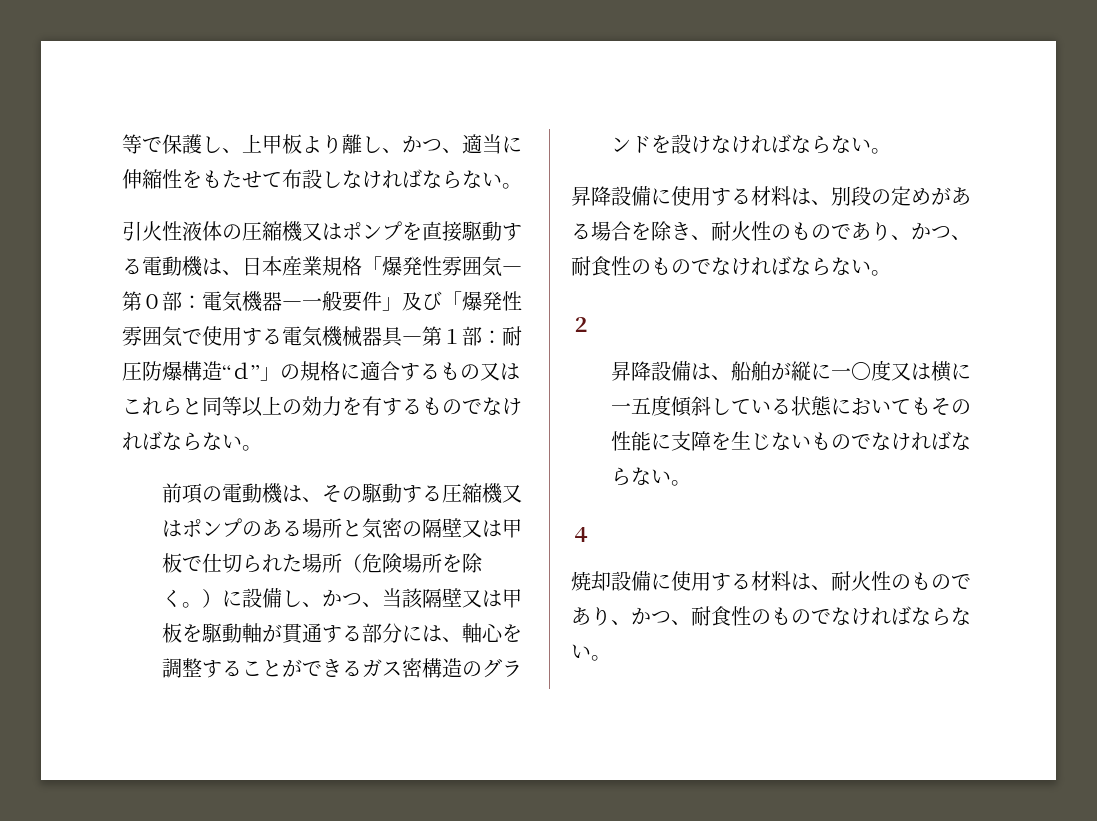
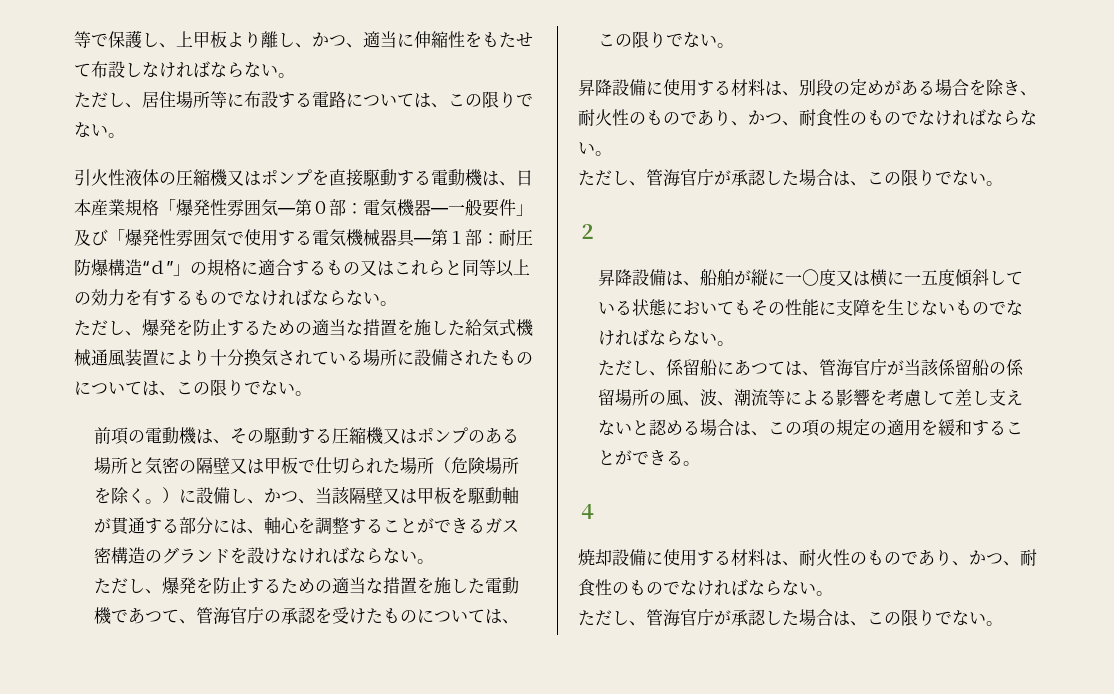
+ ただし、居住場所等に布設する電路については、この限りでない。
+ ただし、爆発を防止するための適当な措置を施した給気式機械通風装置により十分換気されている場所に設備されたものについては、この限りでない。
+ ただし、爆発を防止するための適当な措置を施した電動機であつて、管海官庁の承認を受けたものについては、この限りでない。
  昇降設備に使用する材料は、別段の定めがある場合を除き、耐火性のものであり、かつ、耐食性のものでなければならない。
+ ただし、管海官庁が承認した場合は、この限りでない。
+ ただし、係留船にあつては、管海官庁が当該係留船の係留場所の風、波、潮流等による影響を考慮して差し支えないと認める場合は、この項の規定の適用を緩和することができる。
  焼却設備に使用する材料は、耐火性のものであり、かつ、耐食性のものでなければならない。
+ ただし、管海官庁が承認した場合は、この限りでない。

